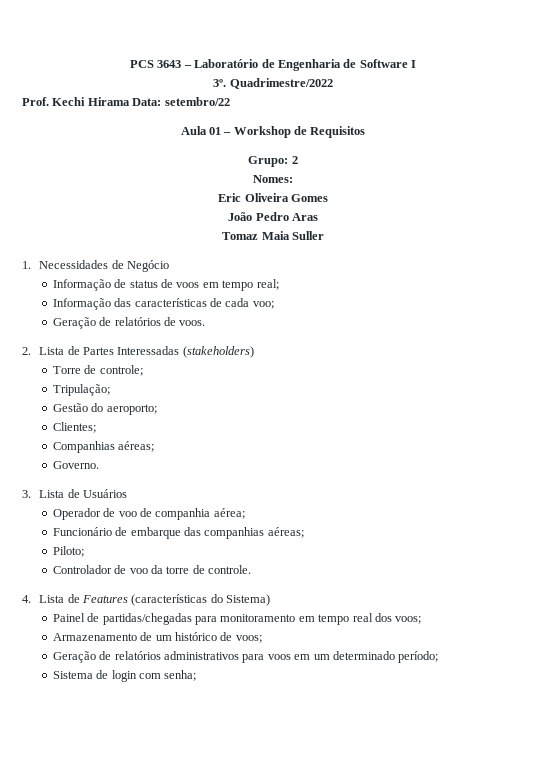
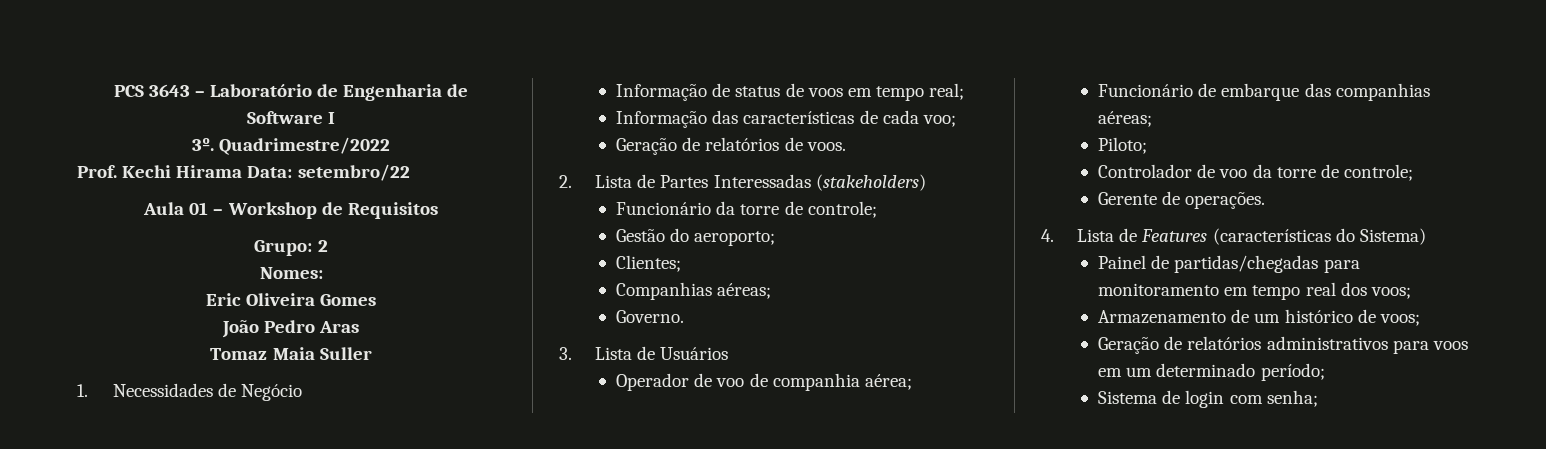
- Torre de controle;
- Tripulação;
+ Funcionário da torre de controle;
- Controlador de voo da torre de controle.
+ Controlador de voo da torre de controle;
+ Gerente de operações.

